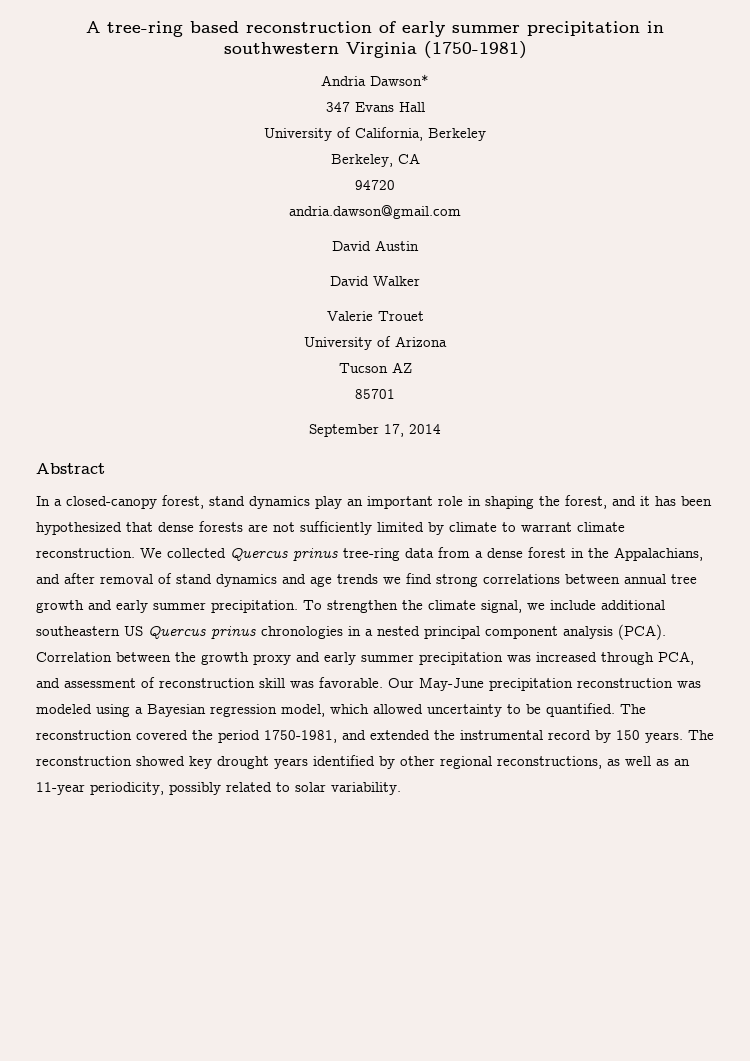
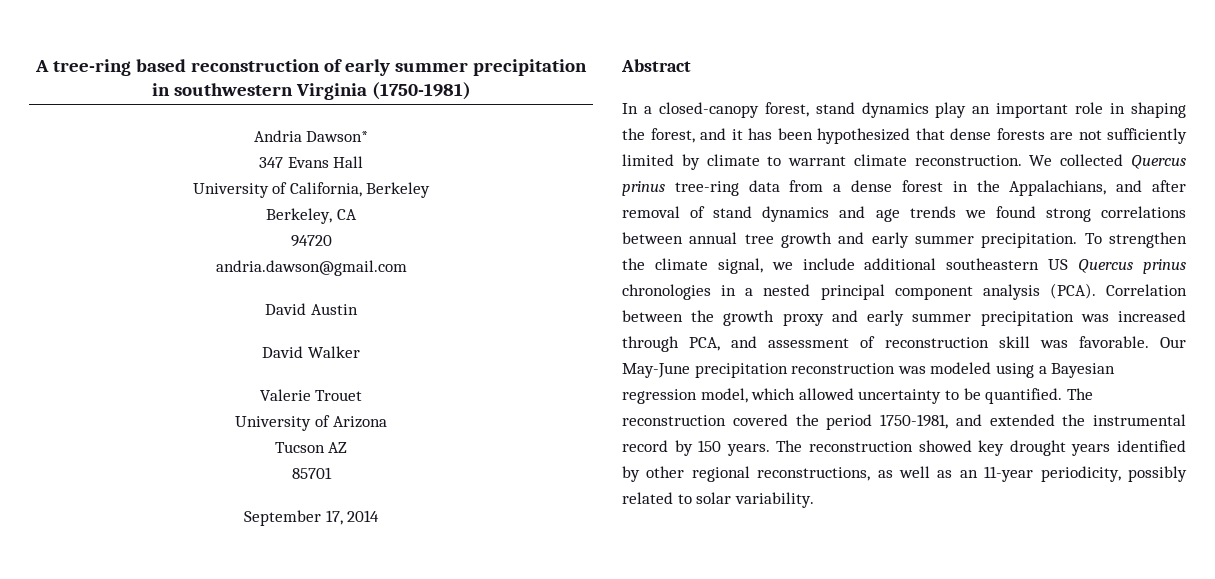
- We collected Quercus prinus tree-ring data from a dense forest in the Appalachians, and after removal of stand dynamics and age trends we find strong correlations between annual tree growth and early summer precipitation.
+ We collected Quercus prinus tree-ring data from a dense forest in the Appalachians, and after removal of stand dynamics and age trends we found strong correlations between annual tree growth and early summer precipitation.

